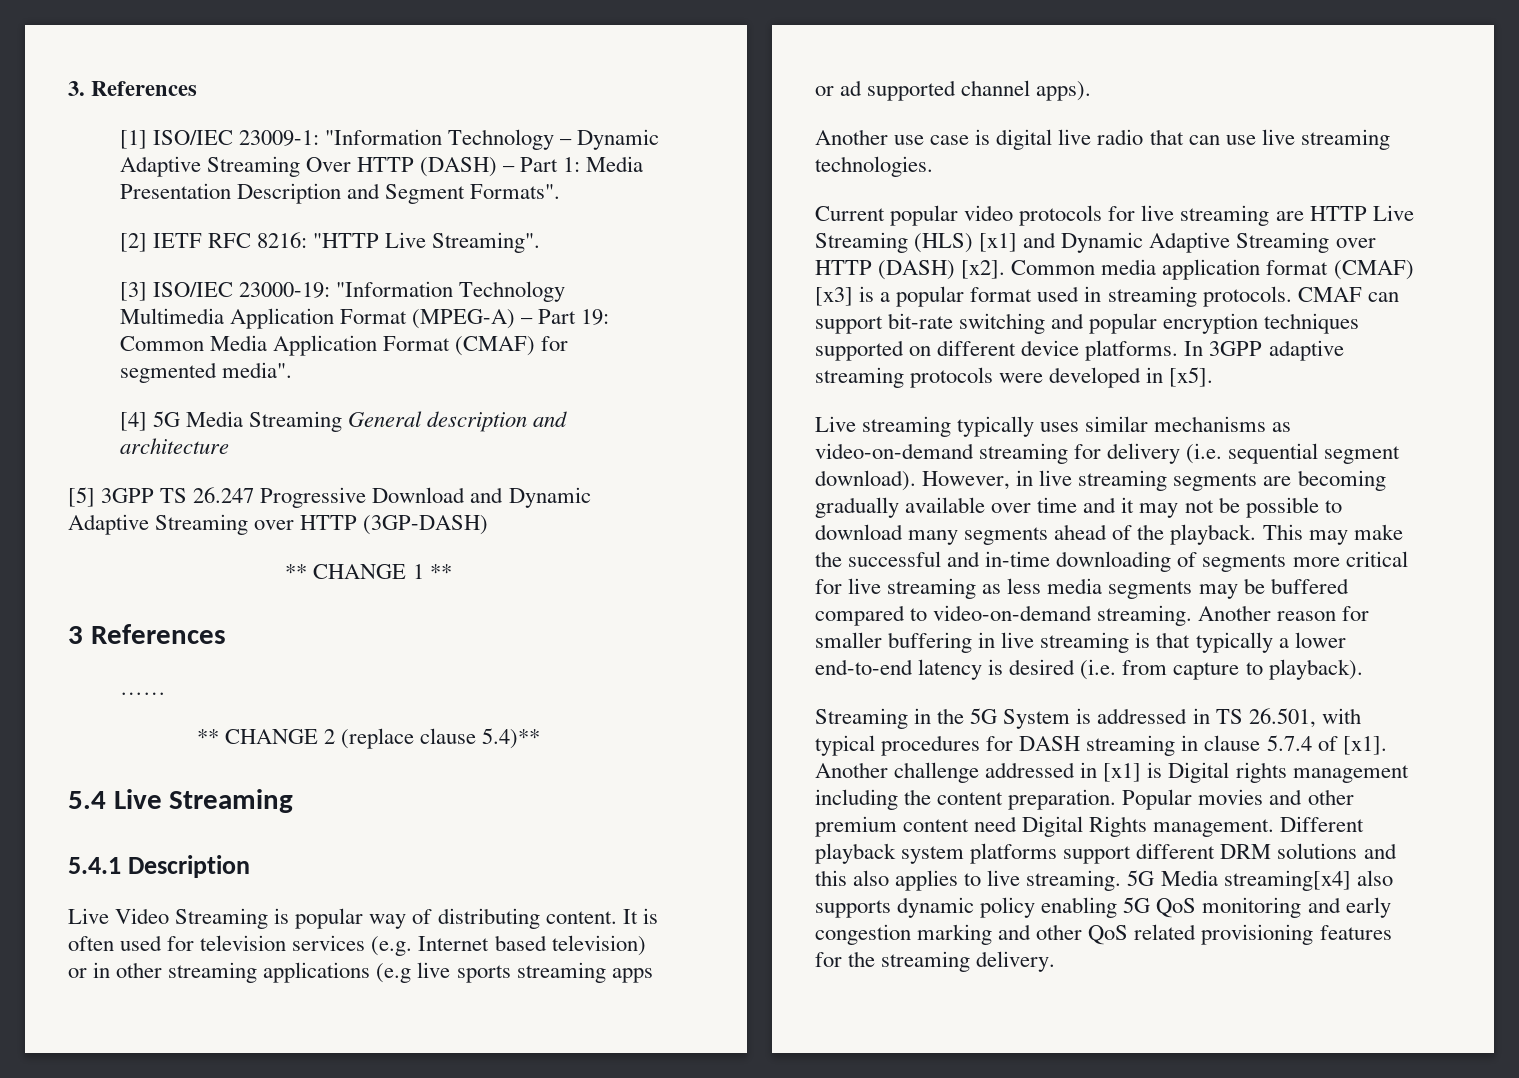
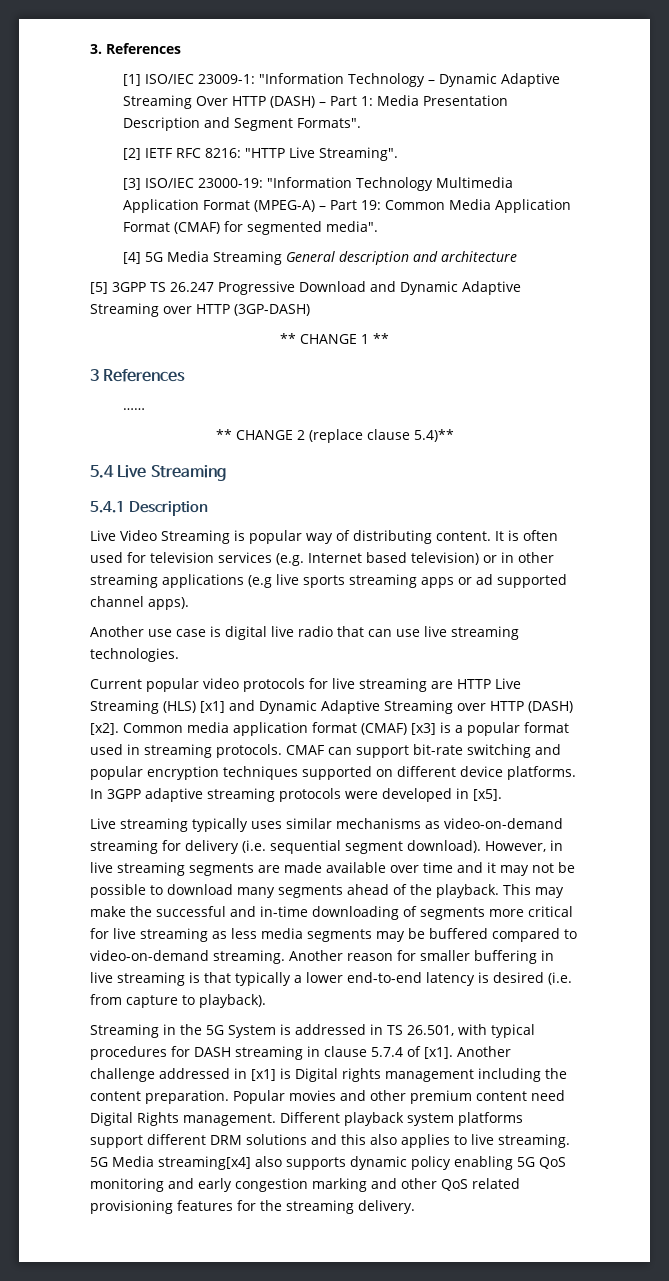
- However, in live streaming segments are becoming gradually available over time and it may not be possible to download many segments ahead of the playback.
+ However, in live streaming segments are made available over time and it may not be possible to download many segments ahead of the playback.

